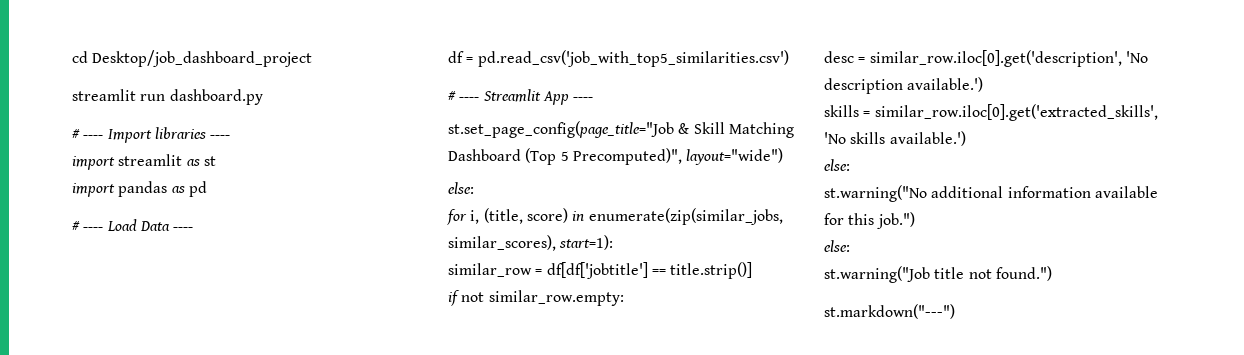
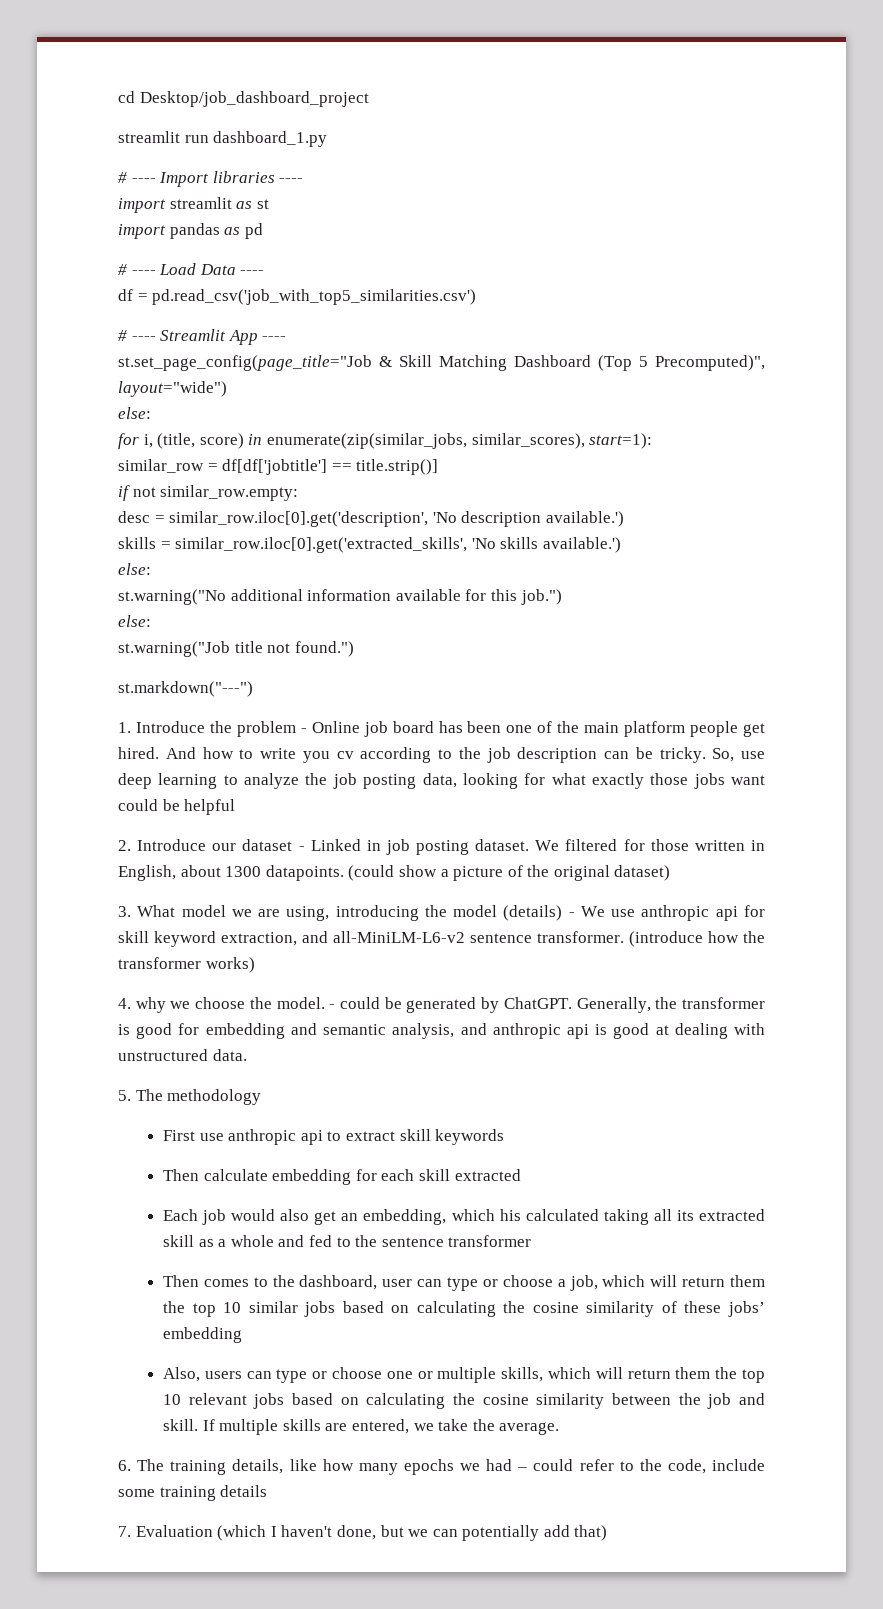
- streamlit run dashboard.py
+ streamlit run dashboard_1.py
+ 1. Introduce the problem - Online job board has been one of the main platform people get hired. And how to write you cv according to the job description can be tricky. So, use deep learning to analyze the job posting data, looking for what exactly those jobs want could be helpful
+ 2. Introduce our dataset - Linked in job posting dataset. We filtered for those written in English, about 1300 datapoints. (could show a picture of the original dataset)
+ 3. What model we are using, introducing the model (details) - We use anthropic api for skill keyword extraction, and all-MiniLM-L6-v2 sentence transformer. (introduce how the transformer works)
+ 4. why we choose the model. - could be generated by ChatGPT. Generally, the transformer is good for embedding and semantic analysis, and anthropic api is good at dealing with unstructured data.
+ 5. The methodology
+ First use anthropic api to extract skill keywords
+ Then calculate embedding for each skill extracted
+ Each job would also get an embedding, which his calculated taking all its extracted skill as a whole and fed to the sentence transformer
+ Then comes to the dashboard, user can type or choose a job, which will return them the top 10 similar jobs based on calculating the cosine similarity of these jobs’ embedding
+ Also, users can type or choose one or multiple skills, which will return them the top 10 relevant jobs based on calculating the cosine similarity between the job and skill. If multiple skills are entered, we take the average.
+ 6. The training details, like how many epochs we had – could refer to the code, include some training details
+ 7. Evaluation (which I haven't done, but we can potentially add that)

